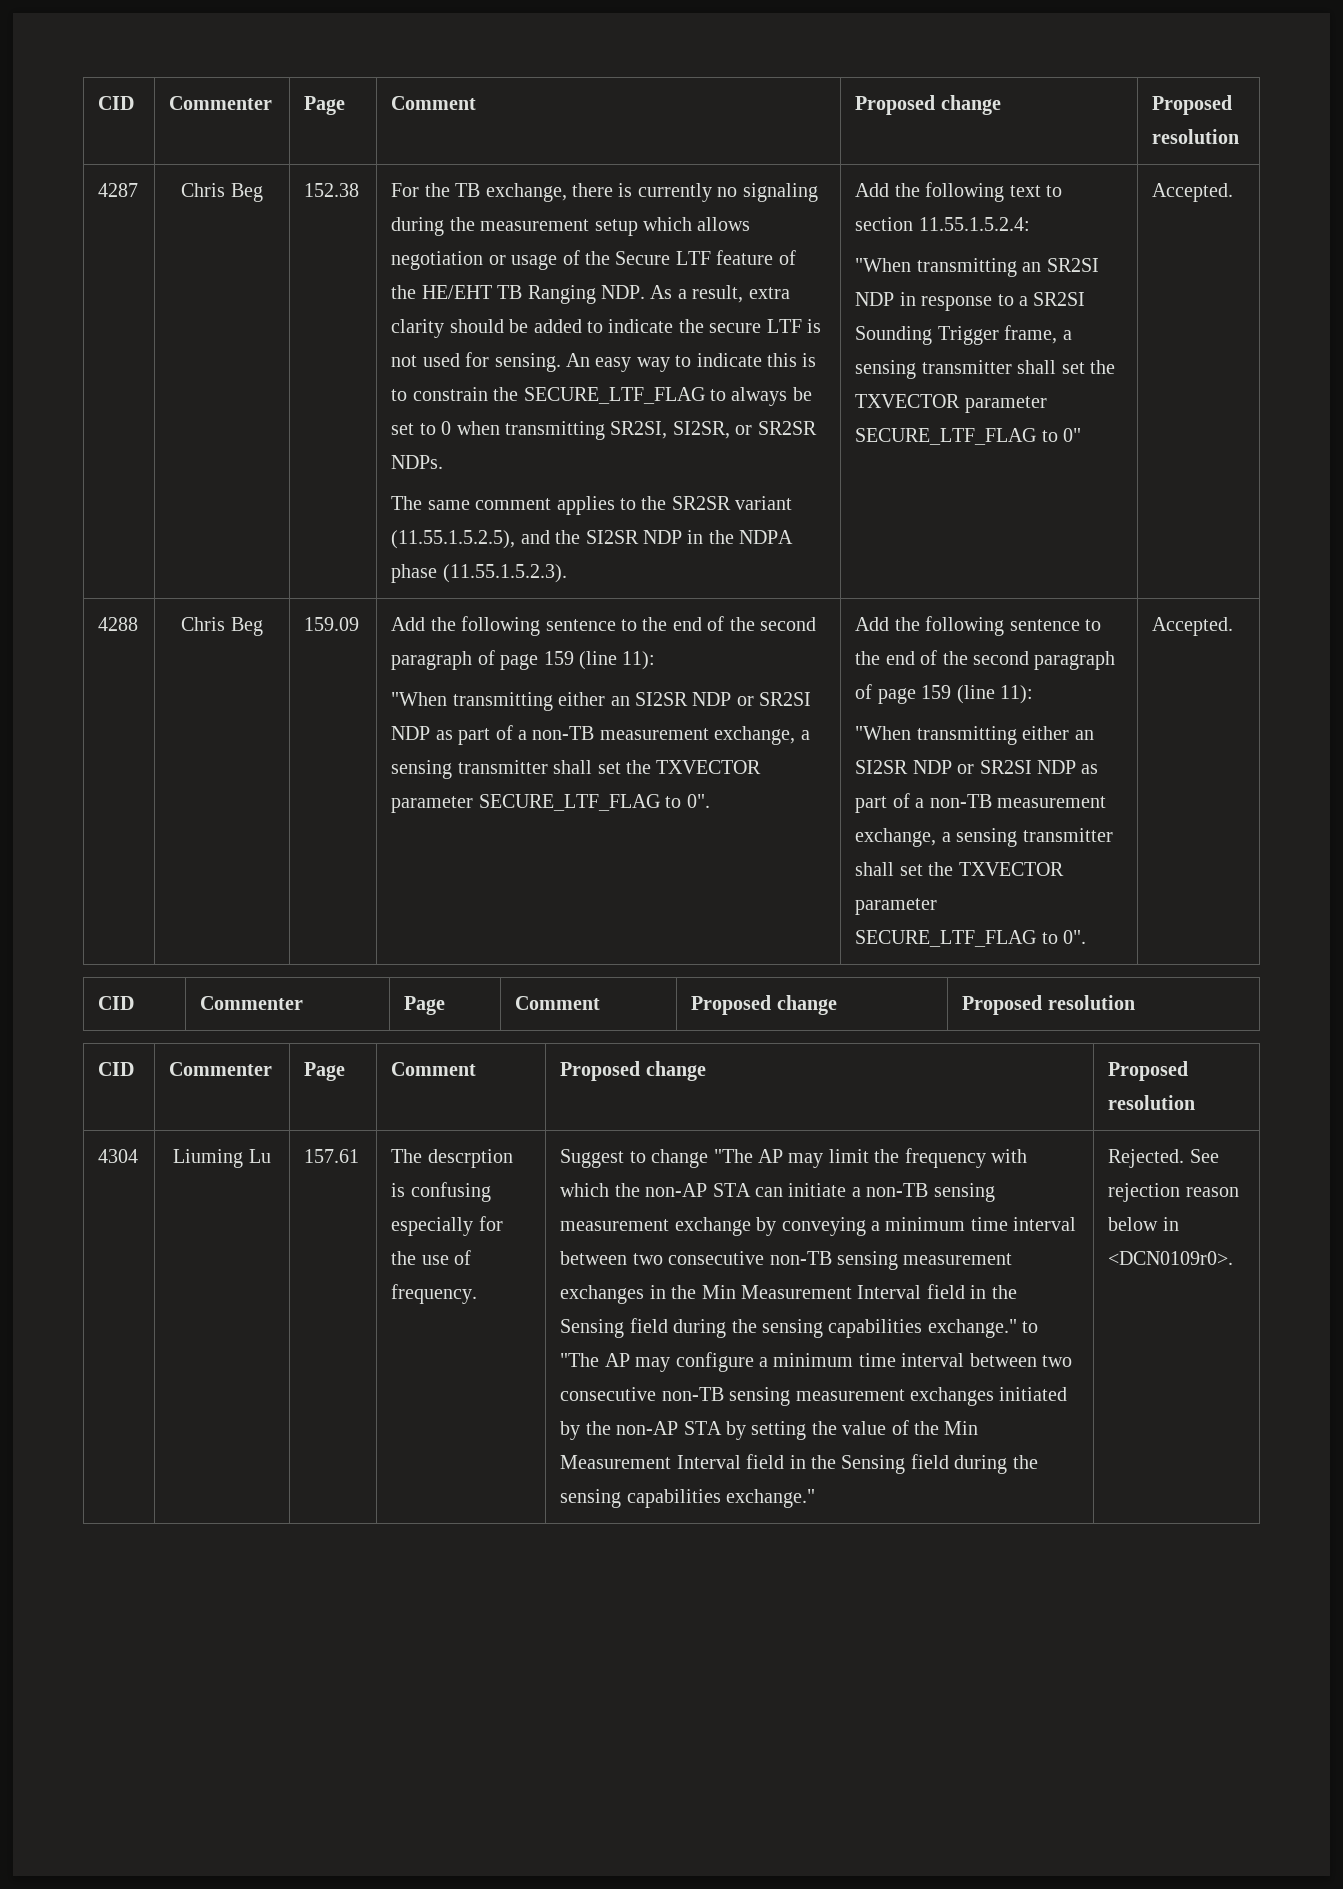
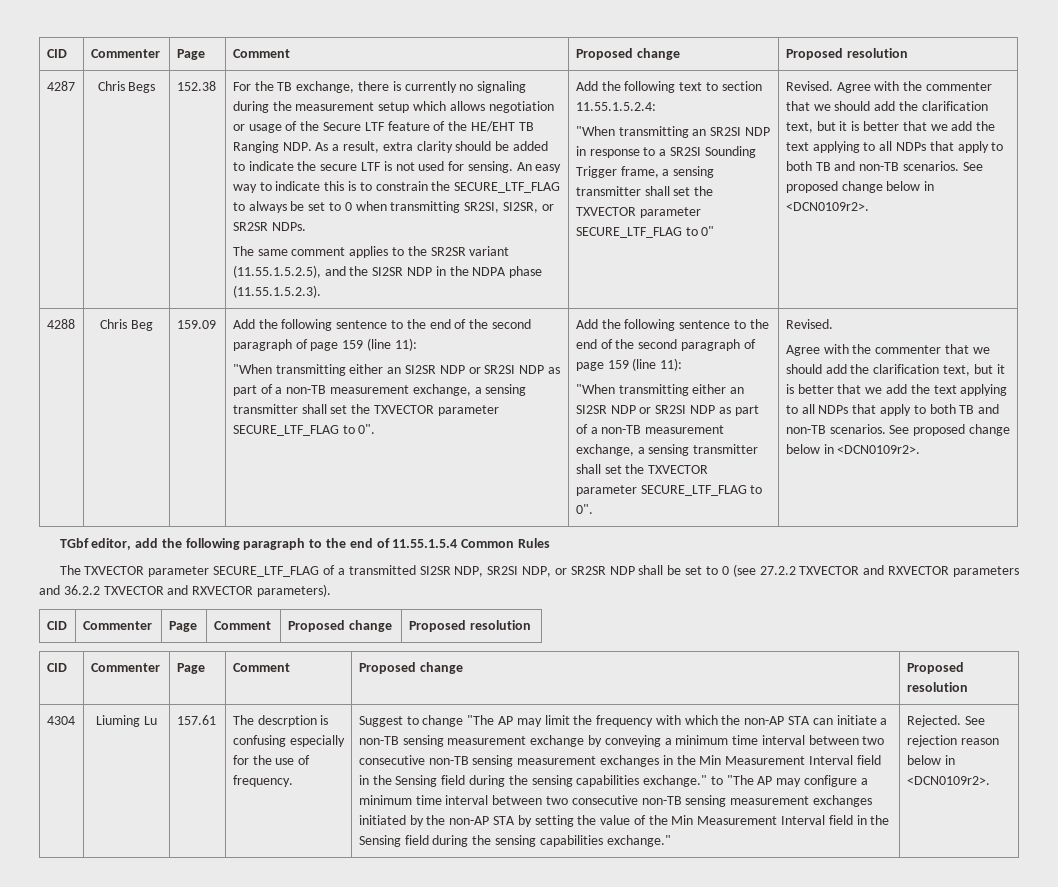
- 4287 | Chris Beg
+ 4287 | Chris Begs
- "When transmitting an SR2SI NDP in response to a SR2SI Sounding Trigger frame, a sensing transmitter shall set the TXVECTOR parameter SECURE_LTF_FLAG to 0" | Accepted.
+ "When transmitting an SR2SI NDP in response to a SR2SI Sounding Trigger frame, a sensing transmitter shall set the TXVECTOR parameter SECURE_LTF_FLAG to 0" | Revised. Agree with the commenter that we should add the clarification text, but it is better that we add the text applying to all NDPs that apply to both TB and non-TB scenarios. See proposed change below in <DCN0109r2>.
- "When transmitting either an SI2SR NDP or SR2SI NDP as part of a non-TB measurement exchange, a sensing transmitter shall set the TXVECTOR parameter SECURE_LTF_FLAG to 0". | Accepted.
+ "When transmitting either an SI2SR NDP or SR2SI NDP as part of a non-TB measurement exchange, a sensing transmitter shall set the TXVECTOR parameter SECURE_LTF_FLAG to 0". | Revised.
+ Agree with the commenter that we should add the clarification text, but it is better that we add the text applying to all NDPs that apply to both TB and non-TB scenarios. See proposed change below in <DCN0109r2>.
+ TGbf editor, add the following paragraph to the end of 11.55.1.5.4 Common Rules
+ The TXVECTOR parameter SECURE_LTF_FLAG of a transmitted SI2SR NDP, SR2SI NDP, or SR2SR NDP shall be set to 0 (see 27.2.2 TXVECTOR and RXVECTOR parameters and 36.2.2 TXVECTOR and RXVECTOR parameters).
- See rejection reason below in <DCN0109r0>.
+ See rejection reason below in <DCN0109r2>.

